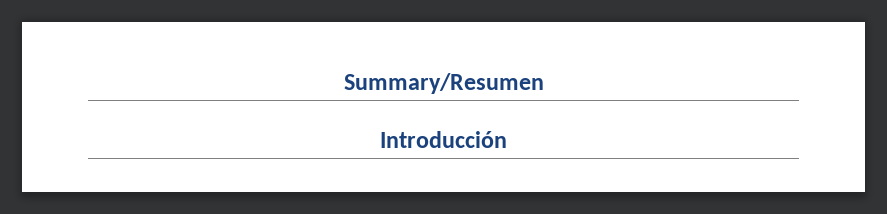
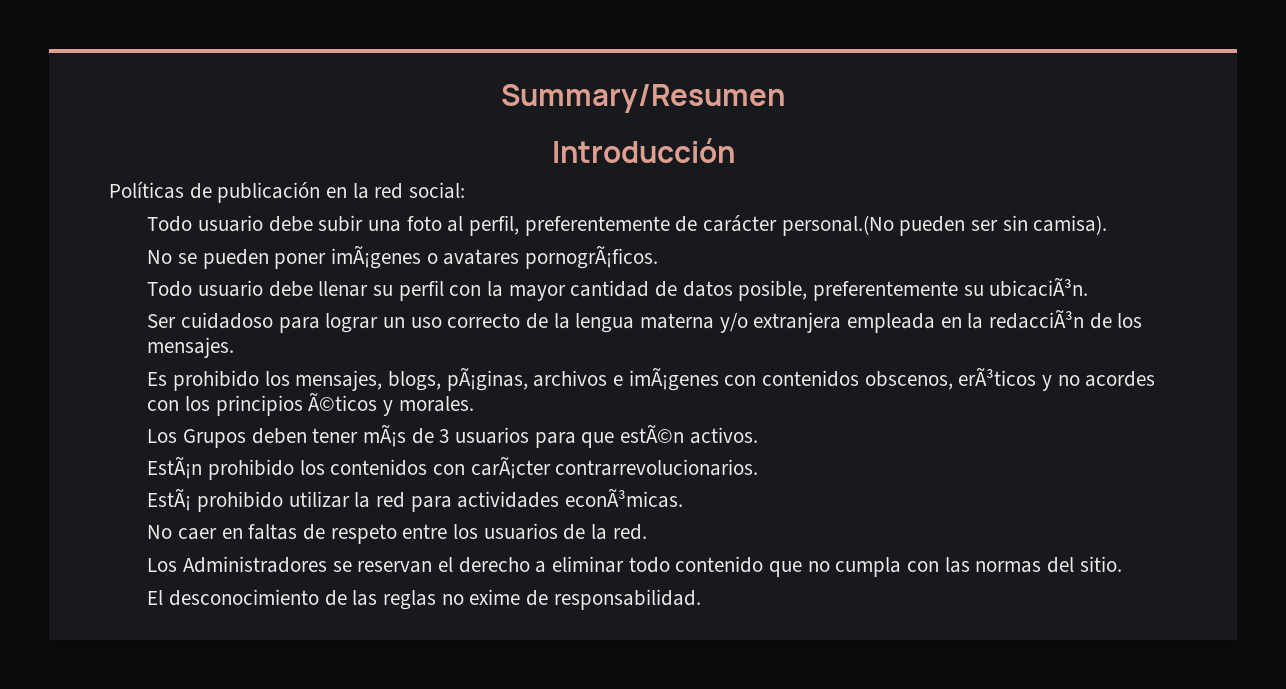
+ Políticas de publicación en la red social:
+ Todo usuario debe subir una foto al perfil, preferentemente de carácter personal.(No pueden ser sin camisa).
+ No se pueden poner imÃ¡genes o avatares pornogrÃ¡ficos.
+ Todo usuario debe llenar su perfil con la mayor cantidad de datos posible, preferentemente su ubicaciÃ³n.
+ Ser cuidadoso para lograr un uso correcto de la lengua materna y/o extranjera empleada en la redacciÃ³n de los mensajes.
+ Es prohibido los mensajes, blogs, pÃ¡ginas, archivos e imÃ¡genes con contenidos obscenos, erÃ³ticos y no acordes con los principios Ã©ticos y morales.
+ Los Grupos deben tener mÃ¡s de 3 usuarios para que estÃ©n activos.
+ EstÃ¡n prohibido los contenidos con carÃ¡cter contrarrevolucionarios.
+ EstÃ¡ prohibido utilizar la red para actividades econÃ³micas.
+ No caer en faltas de respeto entre los usuarios de la red.
+ Los Administradores se reservan el derecho a eliminar todo contenido que no cumpla con las normas del sitio.
+ El desconocimiento de las reglas no exime de responsabilidad.

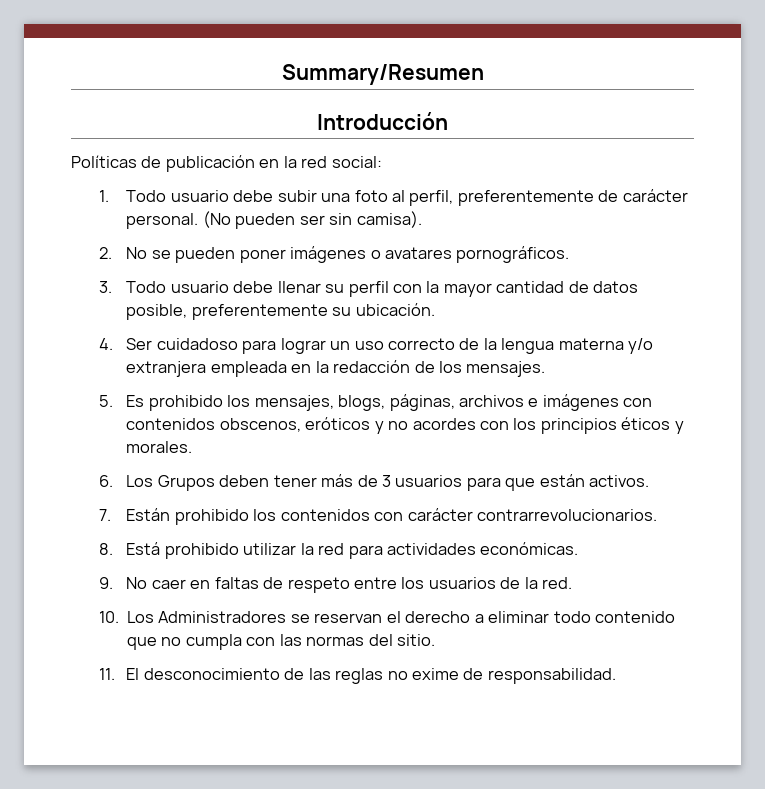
- Todo usuario debe subir una foto al perfil, preferentemente de carácter personal.(No pueden ser sin camisa).
+ 1. Todo usuario debe subir una foto al perfil, preferentemente de carácter personal. (No pueden ser sin camisa).
- No se pueden poner imÃ¡genes o avatares pornogrÃ¡ficos.
- Todo usuario debe llenar su perfil con la mayor cantidad de datos posible, preferentemente su ubicaciÃ³n.
- Ser cuidadoso para lograr un uso correcto de la lengua materna y/o extranjera empleada en la redacciÃ³n de los mensajes.
+ 2. No se pueden poner imágenes o avatares pornográficos.
+ 3. Todo usuario debe llenar su perfil con la mayor cantidad de datos posible, preferentemente su ubicación.
+ 4. Ser cuidadoso para lograr un uso correcto de la lengua materna y/o extranjera empleada en la redacción de los mensajes.
- Es prohibido los mensajes, blogs, pÃ¡ginas, archivos e imÃ¡genes con contenidos obscenos, erÃ³ticos y no acordes con los principios Ã©ticos y morales.
+ 5. Es prohibido los mensajes, blogs, páginas, archivos e imágenes con contenidos obscenos, eróticos y no acordes con los principios éticos y morales.
- Los Grupos deben tener mÃ¡s de 3 usuarios para que estÃ©n activos.
+ 6. Los Grupos deben tener más de 3 usuarios para que están activos.
- EstÃ¡n prohibido los contenidos con carÃ¡cter contrarrevolucionarios.
+ 7. Están prohibido los contenidos con carácter contrarrevolucionarios.
- EstÃ¡ prohibido utilizar la red para actividades econÃ³micas.
- No caer en faltas de respeto entre los usuarios de la red.
+ 8. Está prohibido utilizar la red para actividades económicas.
+ 9. No caer en faltas de respeto entre los usuarios de la red.
- Los Administradores se reservan el derecho a eliminar todo contenido que no cumpla con las normas del sitio.
+ 10. Los Administradores se reservan el derecho a eliminar todo contenido que no cumpla con las normas del sitio.
- El desconocimiento de las reglas no exime de responsabilidad.
+ 11. El desconocimiento de las reglas no exime de responsabilidad.

